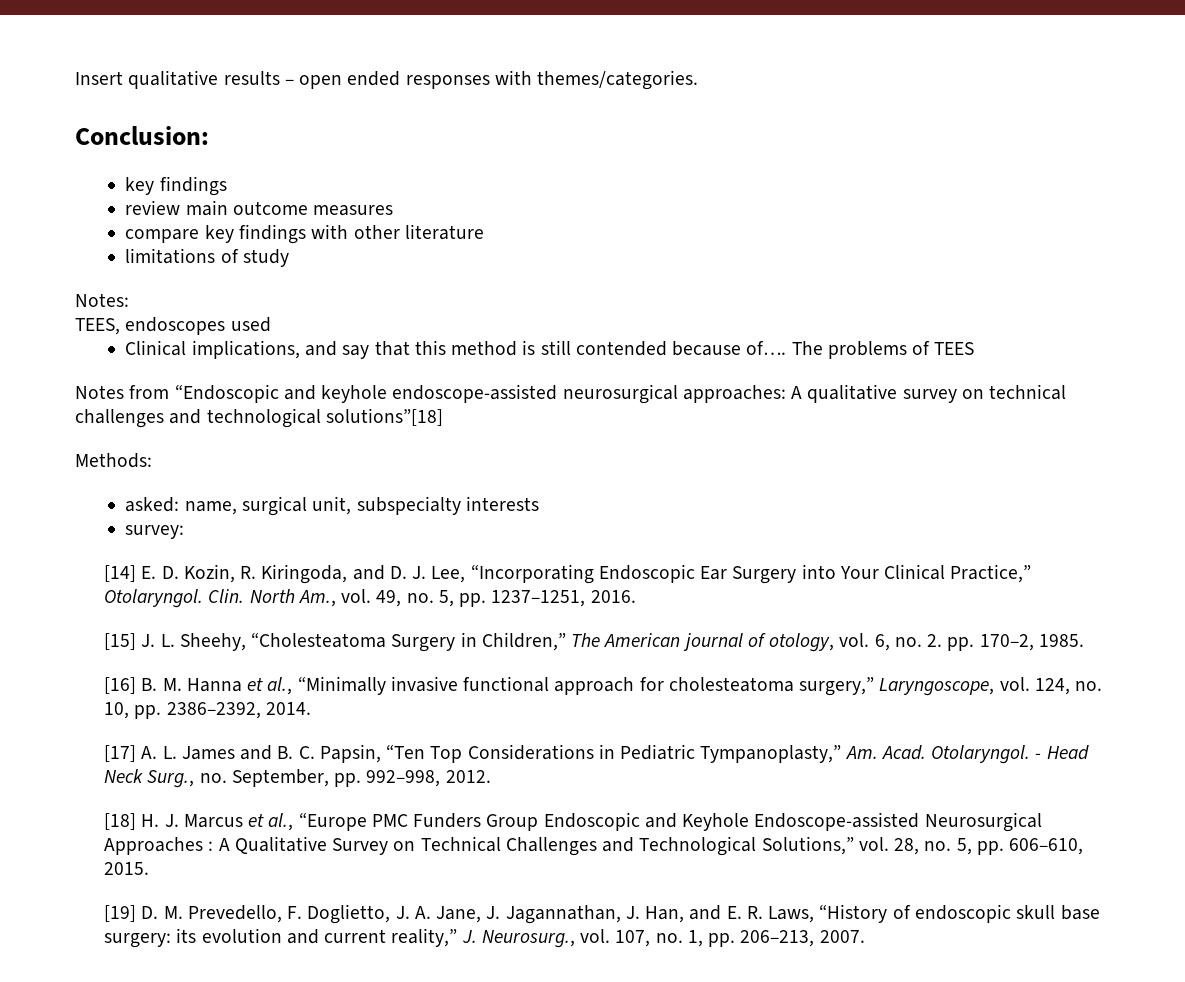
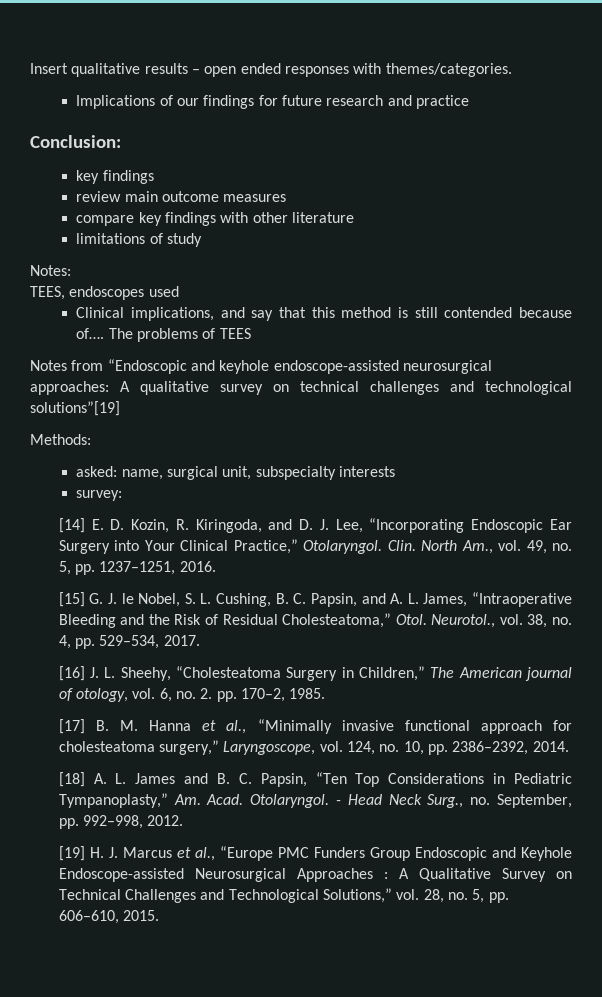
+ Implications of our findings for future research and practice
- Notes from “Endoscopic and keyhole endoscope-assisted neurosurgical approaches: A qualitative survey on technical challenges and technological solutions”[18]
+ Notes from “Endoscopic and keyhole endoscope-assisted neurosurgical approaches: A qualitative survey on technical challenges and technological solutions”[19]
- [15] J. L. Sheehy, “Cholesteatoma Surgery in Children,” The American journal of otology, vol. 6, no. 2. pp. 170–2, 1985.
+ [15] G. J. le Nobel, S. L. Cushing, B. C. Papsin, and A. L. James, “Intraoperative Bleeding and the Risk of Residual Cholesteatoma,” Otol. Neurotol., vol. 38, no. 4, pp. 529–534, 2017.
+ [16] J. L. Sheehy, “Cholesteatoma Surgery in Children,” The American journal of otology, vol. 6, no. 2. pp. 170–2, 1985.
- [16] B. M. Hanna et al., “Minimally invasive functional approach for cholesteatoma surgery,” Laryngoscope, vol. 124, no. 10, pp. 2386–2392, 2014.
+ [17] B. M. Hanna et al., “Minimally invasive functional approach for cholesteatoma surgery,” Laryngoscope, vol. 124, no. 10, pp. 2386–2392, 2014.
- [17] A. L. James and B. C. Papsin, “Ten Top Considerations in Pediatric Tympanoplasty,” Am. Acad.
+ [18] A. L. James and B. C. Papsin, “Ten Top Considerations in Pediatric Tympanoplasty,” Am. Acad.
- [18] H. J. Marcus et al., “Europe PMC Funders Group Endoscopic and Keyhole Endoscope-assisted Neurosurgical Approaches : A Qualitative Survey on Technical Challenges and Technological Solutions,” vol. 28, no. 5, pp. 606–610, 2015.
+ [19] H. J. Marcus et al., “Europe PMC Funders Group Endoscopic and Keyhole Endoscope-assisted Neurosurgical Approaches : A Qualitative Survey on Technical Challenges and Technological Solutions,” vol. 28, no. 5, pp. 606–610, 2015.
- [19] D. M. Prevedello, F. Doglietto, J. A. Jane, J. Jagannathan, J. Han, and E. R. Laws, “History of endoscopic skull base surgery: its evolution and current reality,” J. Neurosurg., vol. 107, no. 1, pp. 206–213, 2007.

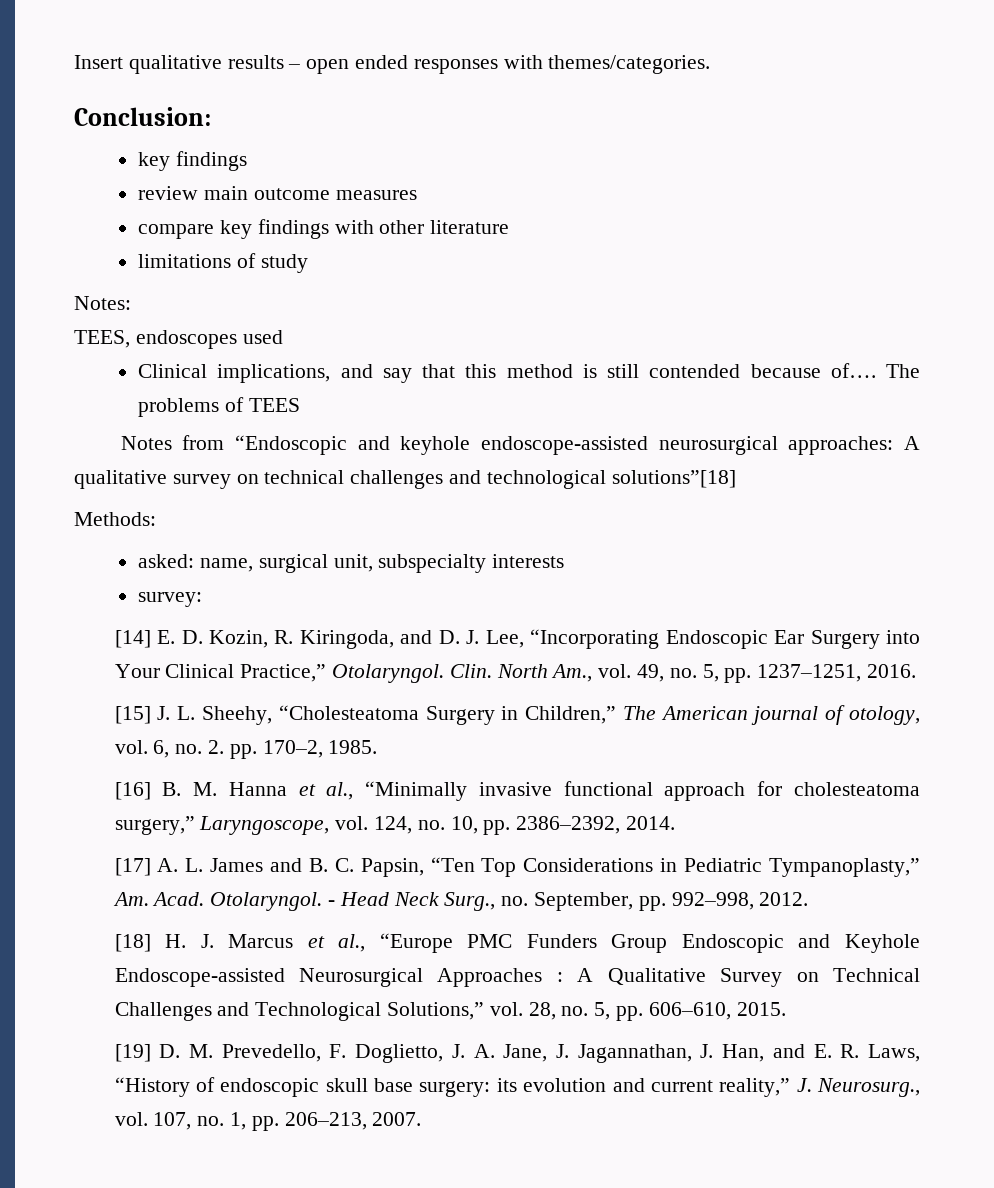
- Implications of our findings for future research and practice
- Notes from “Endoscopic and keyhole endoscope-assisted neurosurgical approaches: A qualitative survey on technical challenges and technological solutions”[19]
+ Notes from “Endoscopic and keyhole endoscope-assisted neurosurgical approaches: A qualitative survey on technical challenges and technological solutions”[18]
- [15] G. J. le Nobel, S. L. Cushing, B. C. Papsin, and A. L. James, “Intraoperative Bleeding and the Risk of Residual Cholesteatoma,” Otol. Neurotol., vol. 38, no. 4, pp. 529–534, 2017.
- [16] J. L. Sheehy, “Cholesteatoma Surgery in Children,” The American journal of otology, vol. 6, no. 2. pp. 170–2, 1985.
+ [15] J. L. Sheehy, “Cholesteatoma Surgery in Children,” The American journal of otology, vol. 6, no. 2. pp. 170–2, 1985.
- [17] B. M. Hanna et al., “Minimally invasive functional approach for cholesteatoma surgery,” Laryngoscope, vol. 124, no. 10, pp. 2386–2392, 2014.
+ [16] B. M. Hanna et al., “Minimally invasive functional approach for cholesteatoma surgery,” Laryngoscope, vol. 124, no. 10, pp. 2386–2392, 2014.
- [18] A. L. James and B. C. Papsin, “Ten Top Considerations in Pediatric Tympanoplasty,” Am. Acad.
+ [17] A. L. James and B. C. Papsin, “Ten Top Considerations in Pediatric Tympanoplasty,” Am. Acad.
- [19] H. J. Marcus et al., “Europe PMC Funders Group Endoscopic and Keyhole Endoscope-assisted Neurosurgical Approaches : A Qualitative Survey on Technical Challenges and Technological Solutions,” vol. 28, no. 5, pp. 606–610, 2015.
+ [18] H. J. Marcus et al., “Europe PMC Funders Group Endoscopic and Keyhole Endoscope-assisted Neurosurgical Approaches : A Qualitative Survey on Technical Challenges and Technological Solutions,” vol. 28, no. 5, pp. 606–610, 2015.
+ [19] D. M. Prevedello, F. Doglietto, J. A. Jane, J. Jagannathan, J. Han, and E. R. Laws, “History of endoscopic skull base surgery: its evolution and current reality,” J. Neurosurg., vol. 107, no. 1, pp. 206–213, 2007.

